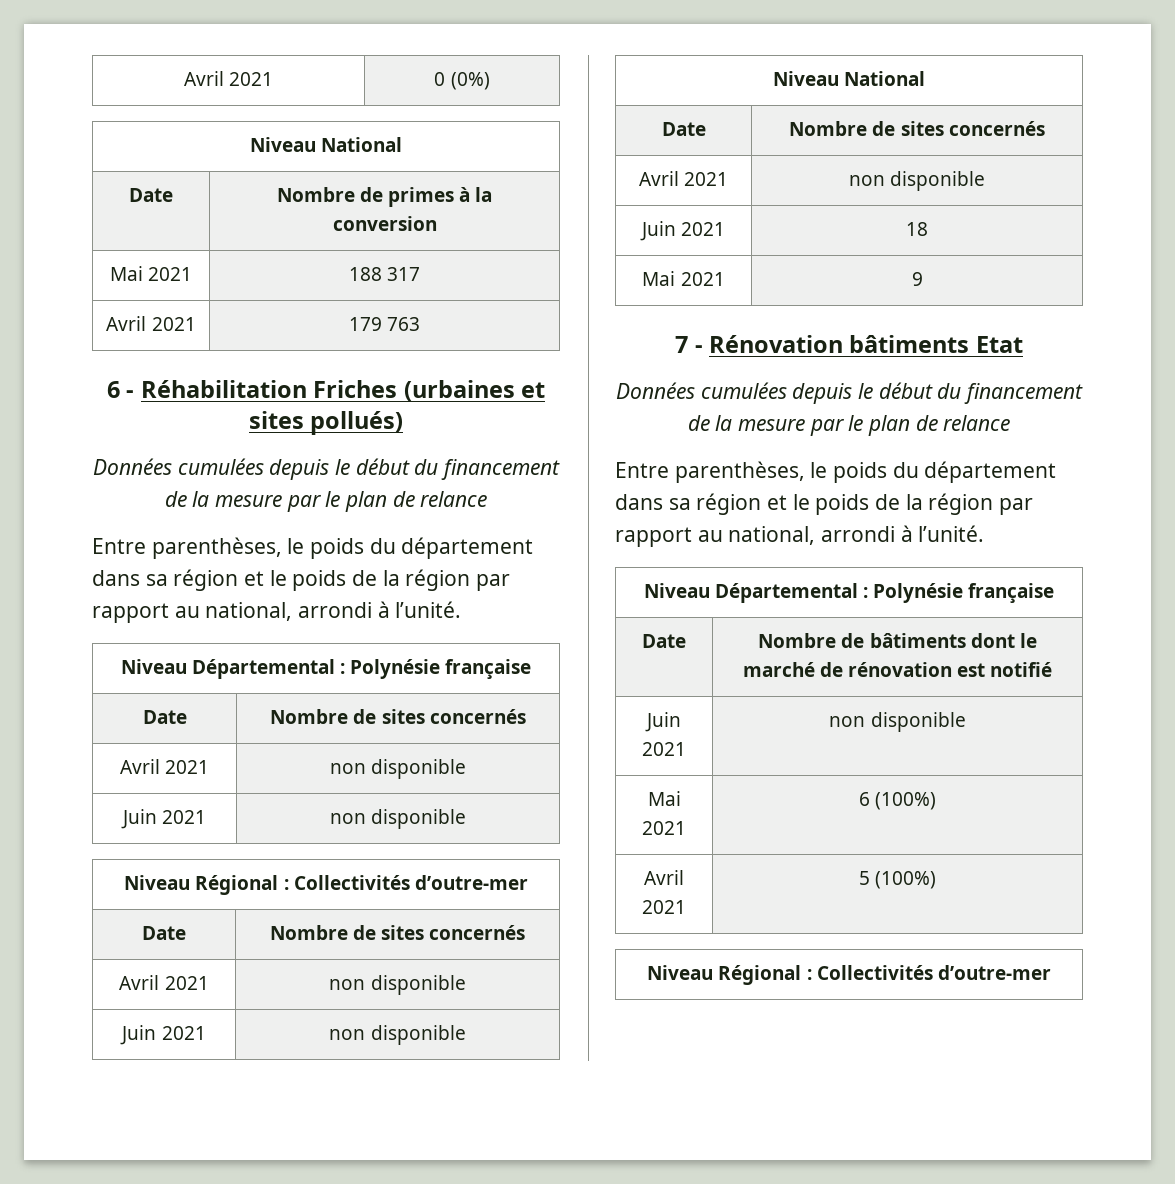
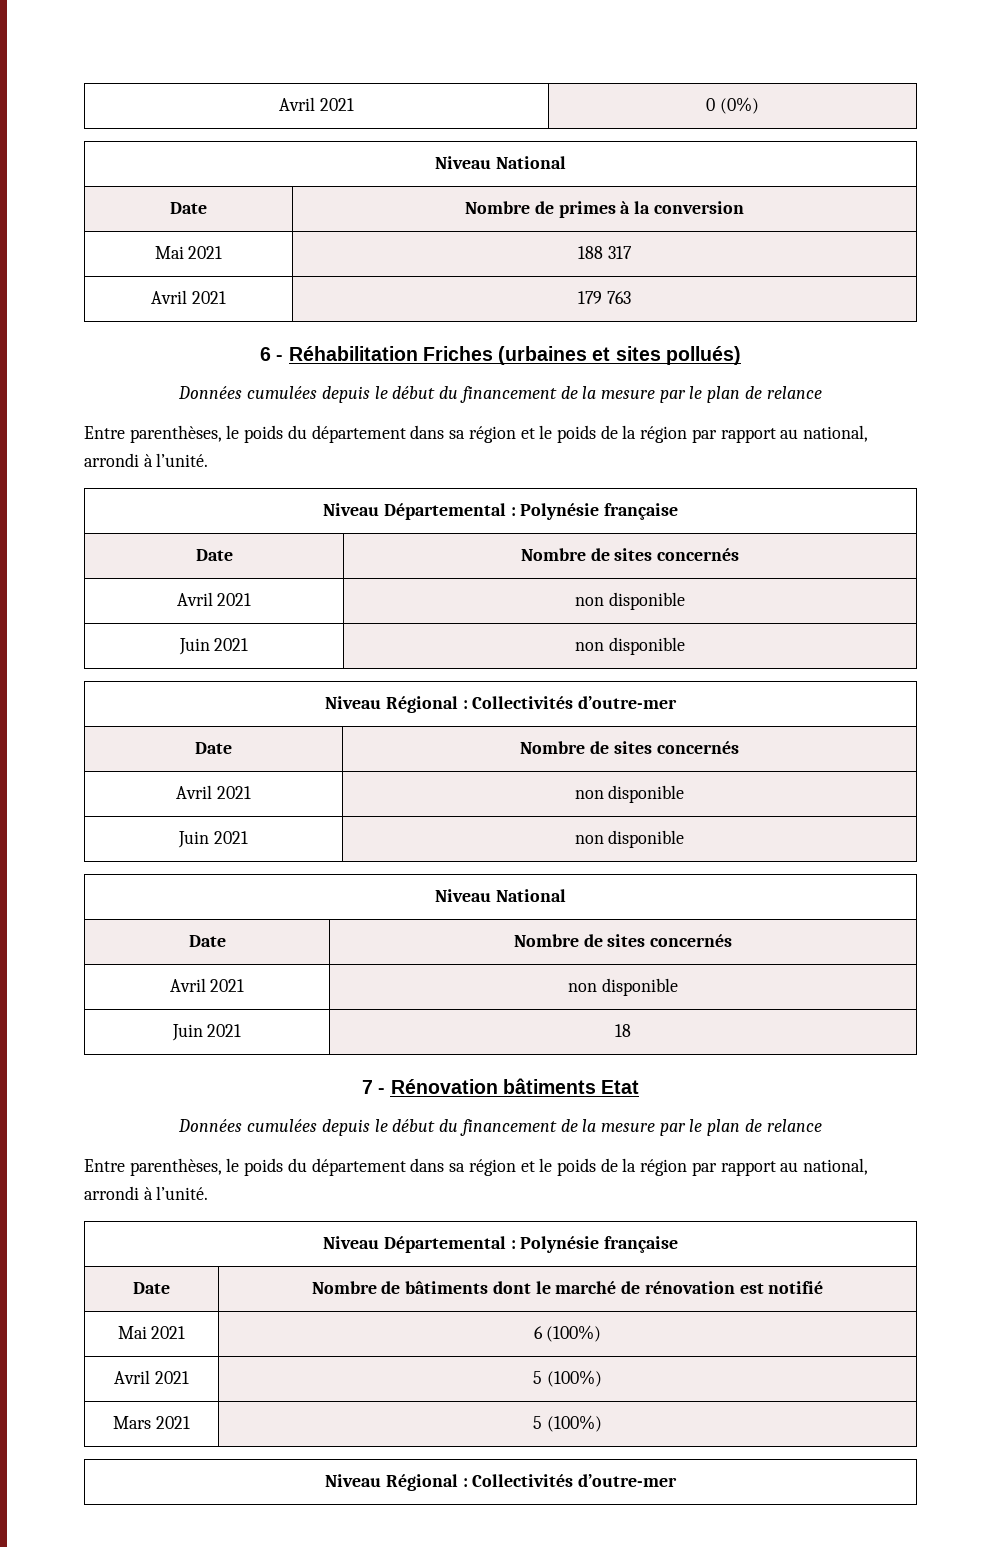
- Mai 2021 | 9
  Date | Nombre de bâtiments dont le marché de rénovation est notifié
- Juin 2021 | non disponible
+ Mars 2021 | 5 (100%)

